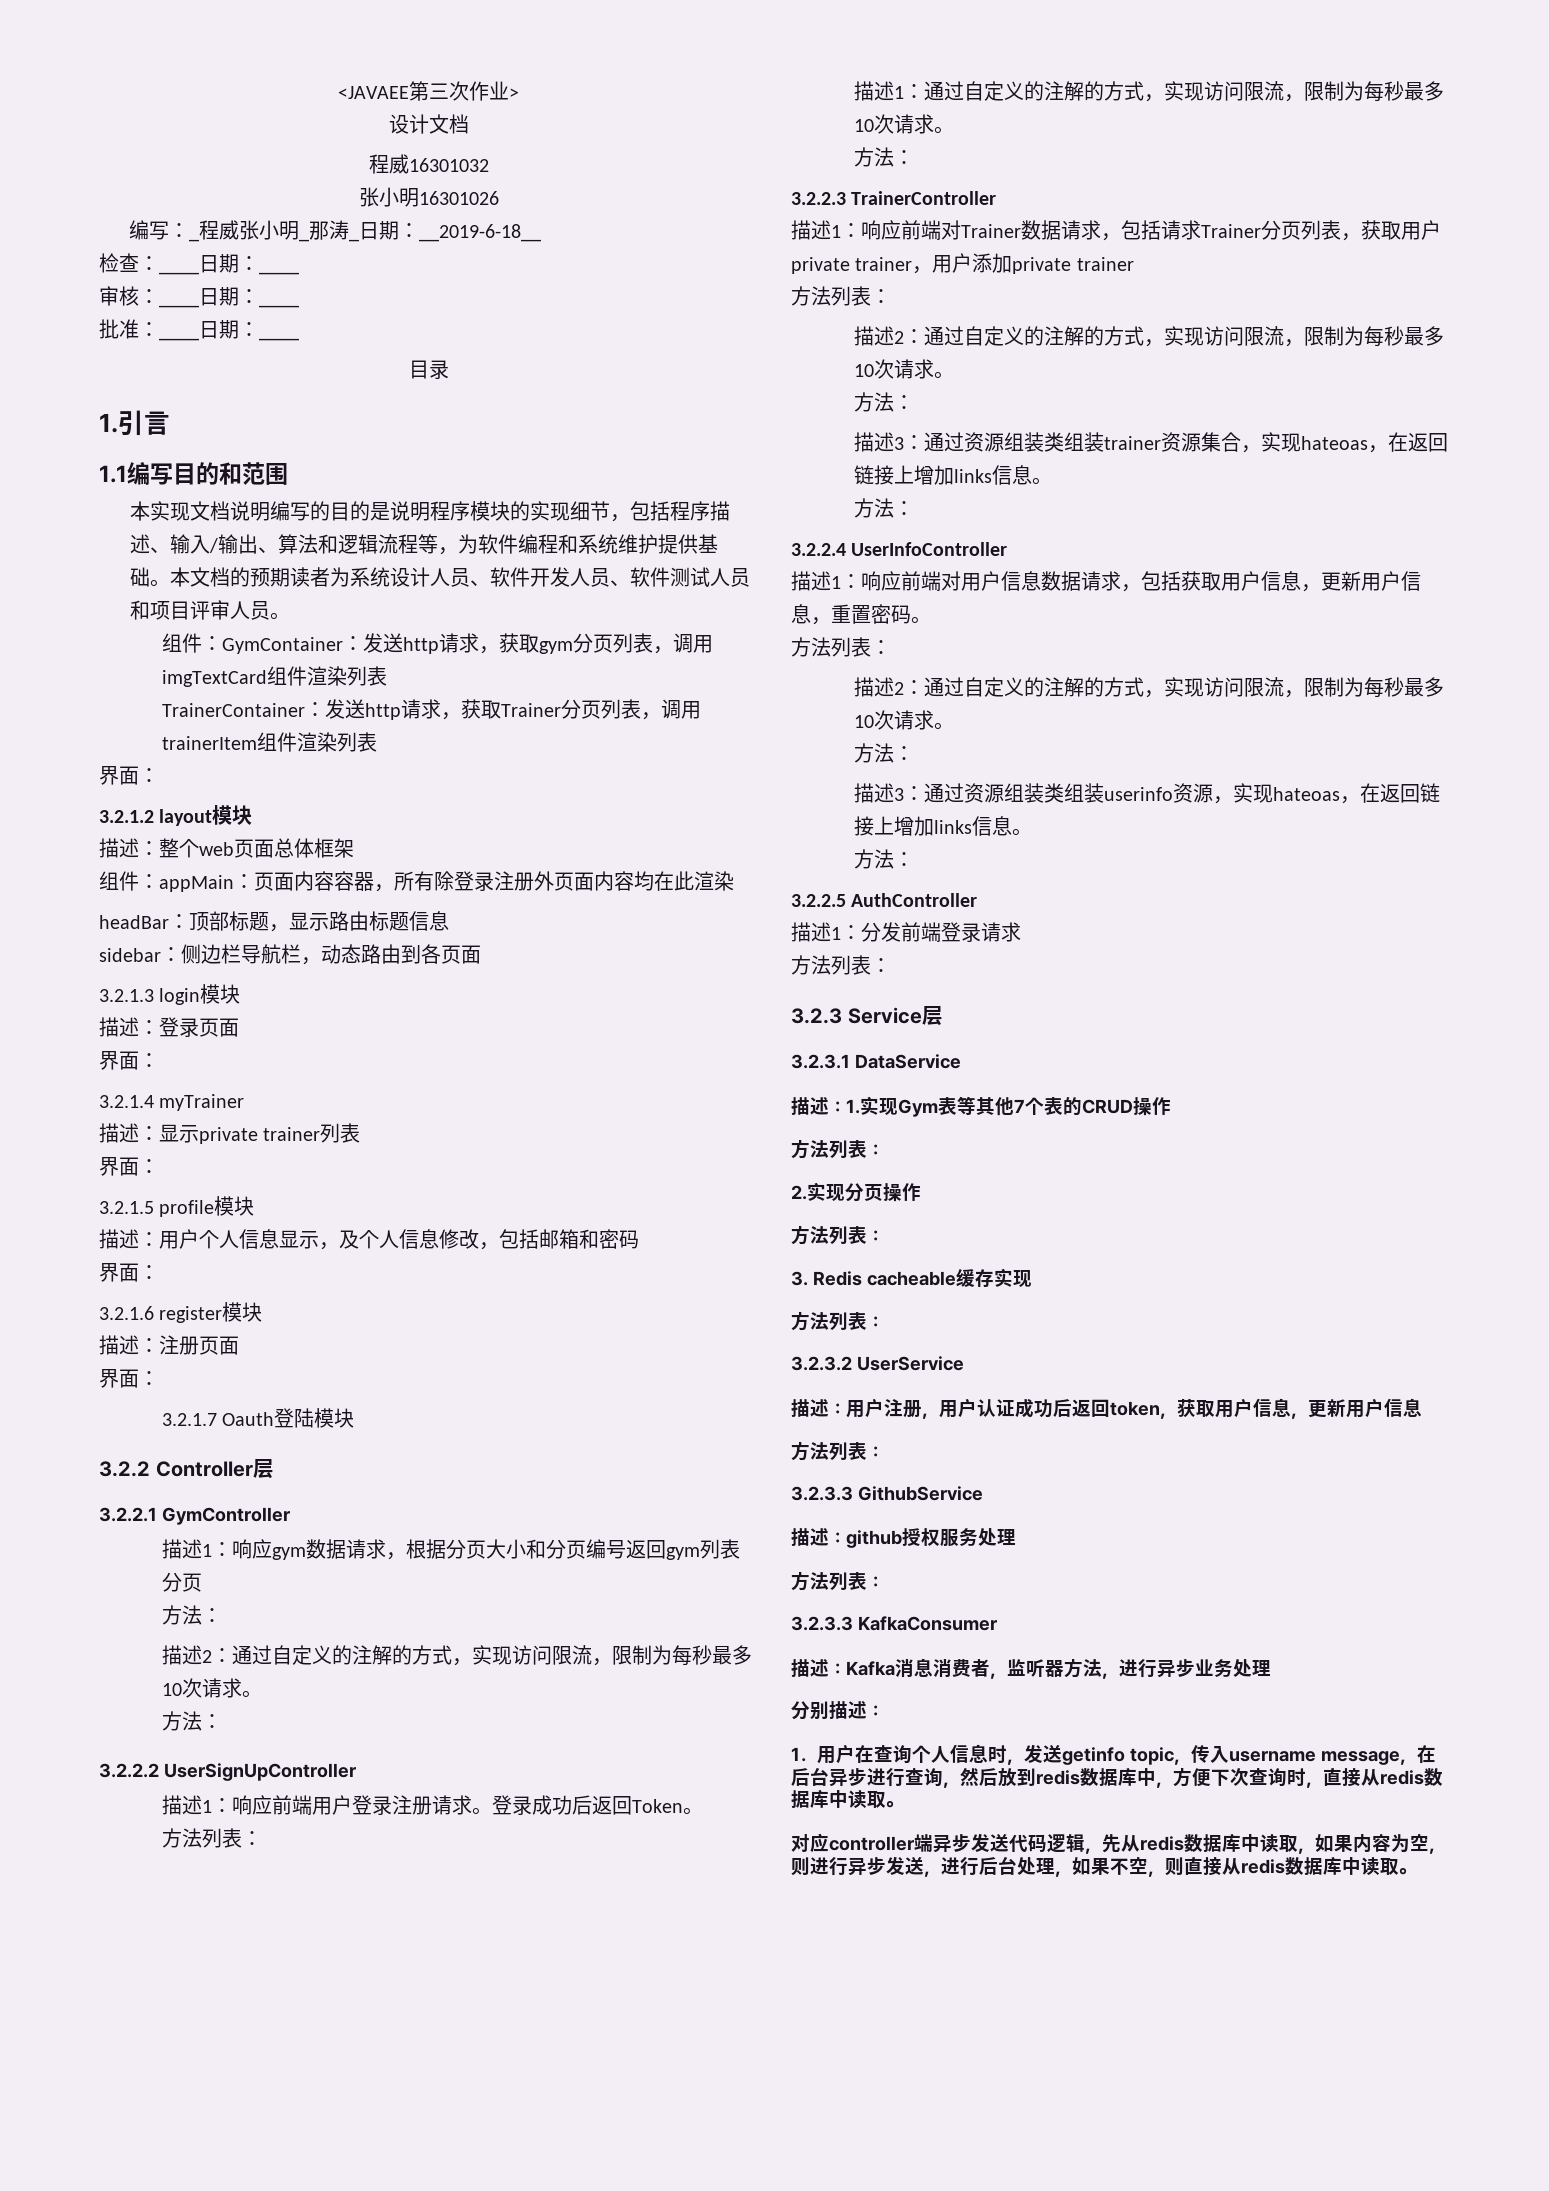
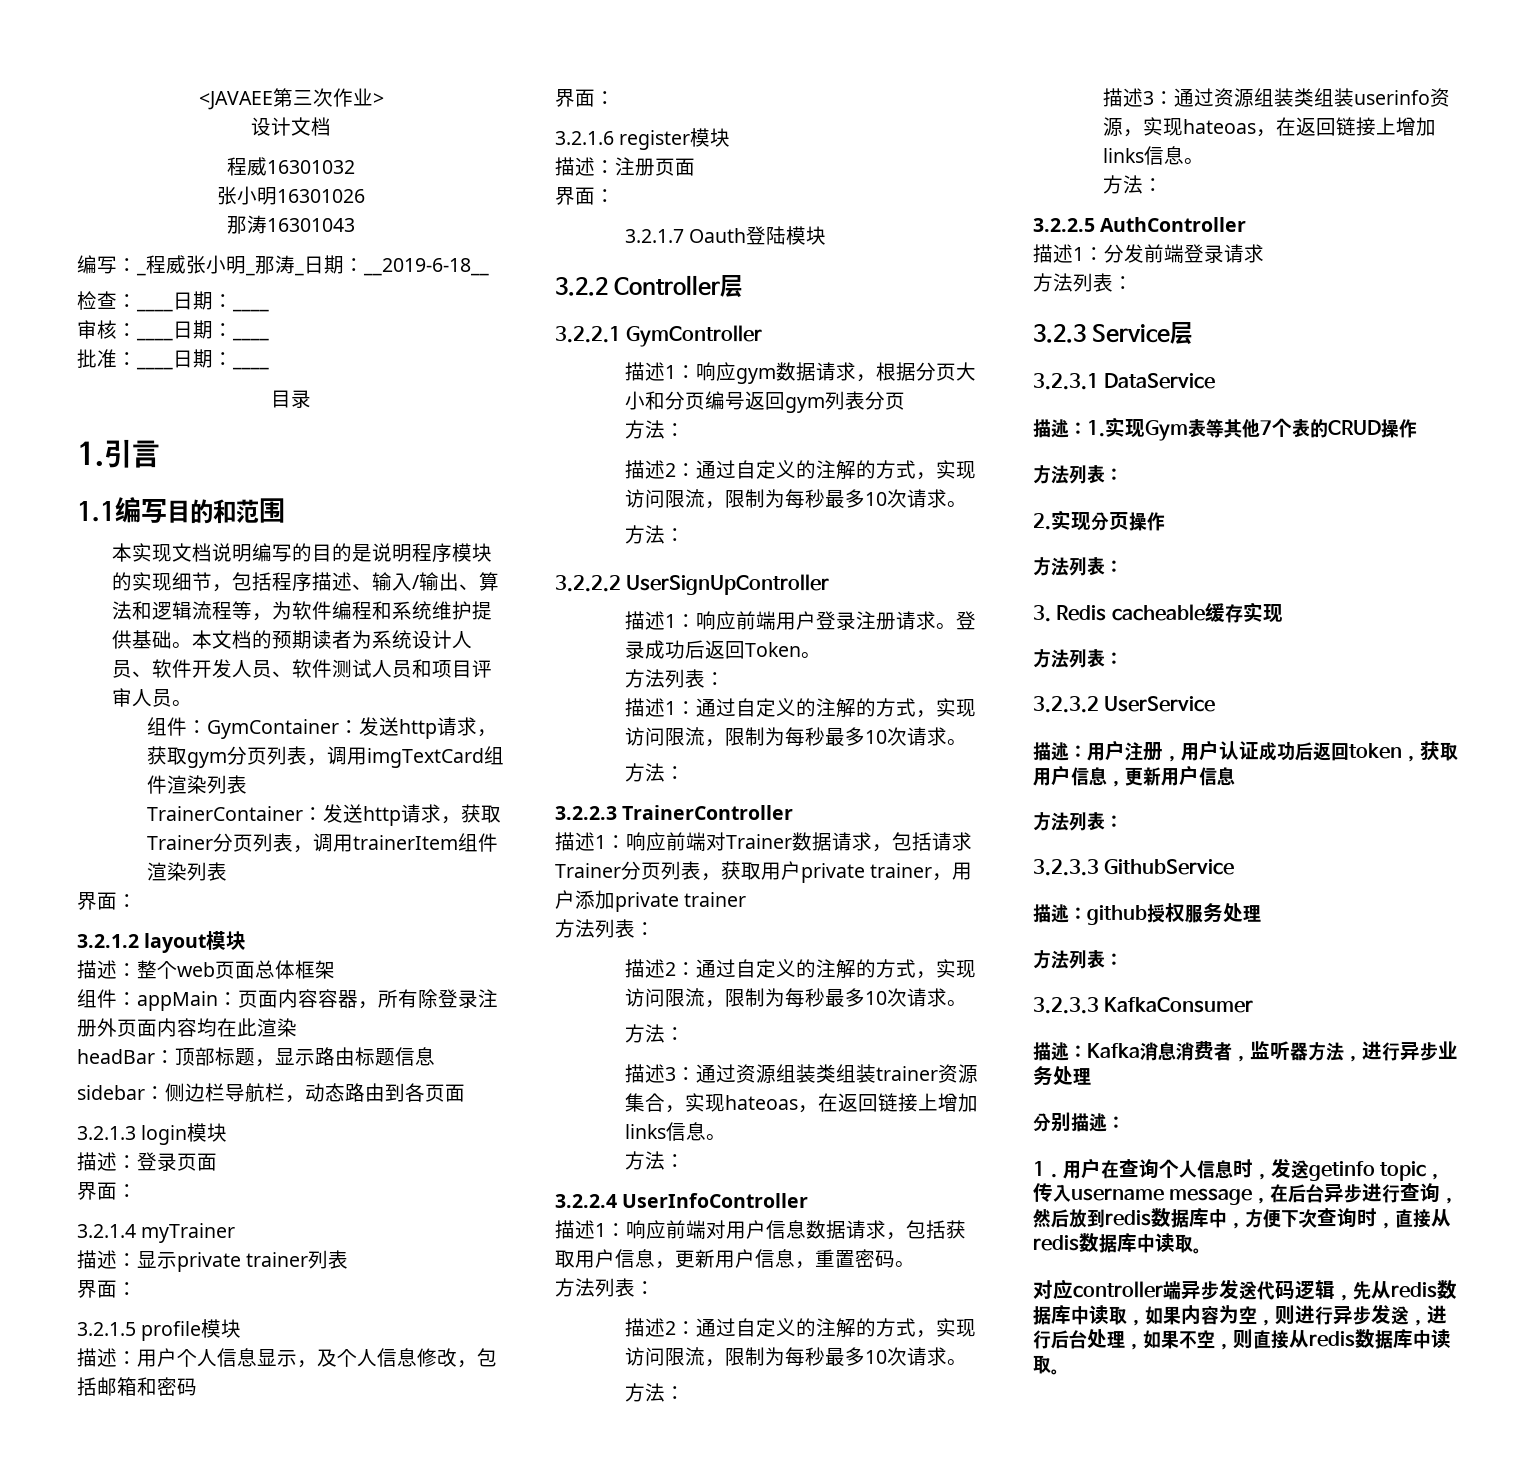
+ 那涛16301043

